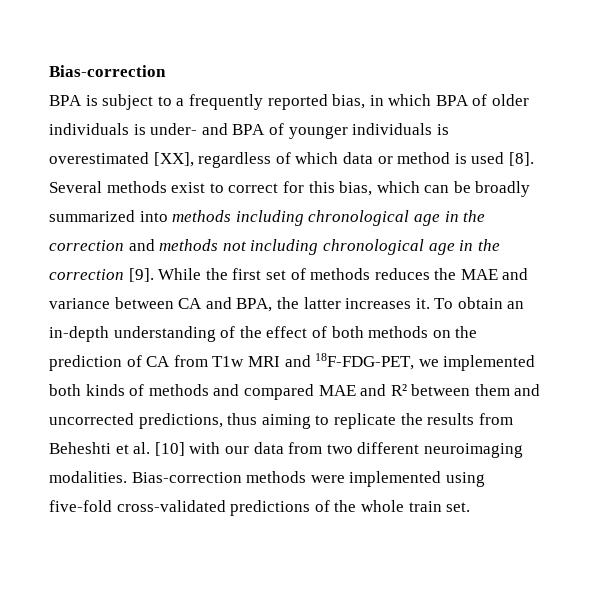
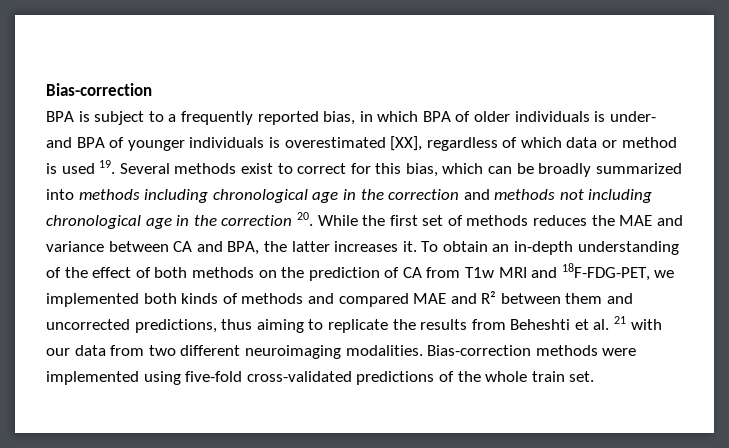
- BPA is subject to a frequently reported bias, in which BPA of older individuals is under- and BPA of younger individuals is overestimated [XX], regardless of which data or method is used [8]. Several methods exist to correct for this bias, which can be broadly summarized into methods including chronological age in the correction and methods not including chronological age in the correction [9]. While the first set of methods reduces the MAE and variance between CA and BPA, the latter increases it.
+ BPA is subject to a frequently reported bias, in which BPA of older individuals is under- and BPA of younger individuals is overestimated [XX], regardless of which data or method is used 19. Several methods exist to correct for this bias, which can be broadly summarized into methods including chronological age in the correction and methods not including chronological age in the correction 20. While the first set of methods reduces the MAE and variance between CA and BPA, the latter increases it.
- To obtain an in-depth understanding of the effect of both methods on the prediction of CA from T1w MRI and 18F-FDG-PET, we implemented both kinds of methods and compared MAE and R² between them and uncorrected predictions, thus aiming to replicate the results from Beheshti et al. [10] with our data from two different neuroimaging modalities.
+ To obtain an in-depth understanding of the effect of both methods on the prediction of CA from T1w MRI and 18F-FDG-PET, we implemented both kinds of methods and compared MAE and R² between them and uncorrected predictions, thus aiming to replicate the results from Beheshti et al. 21 with our data from two different neuroimaging modalities.

